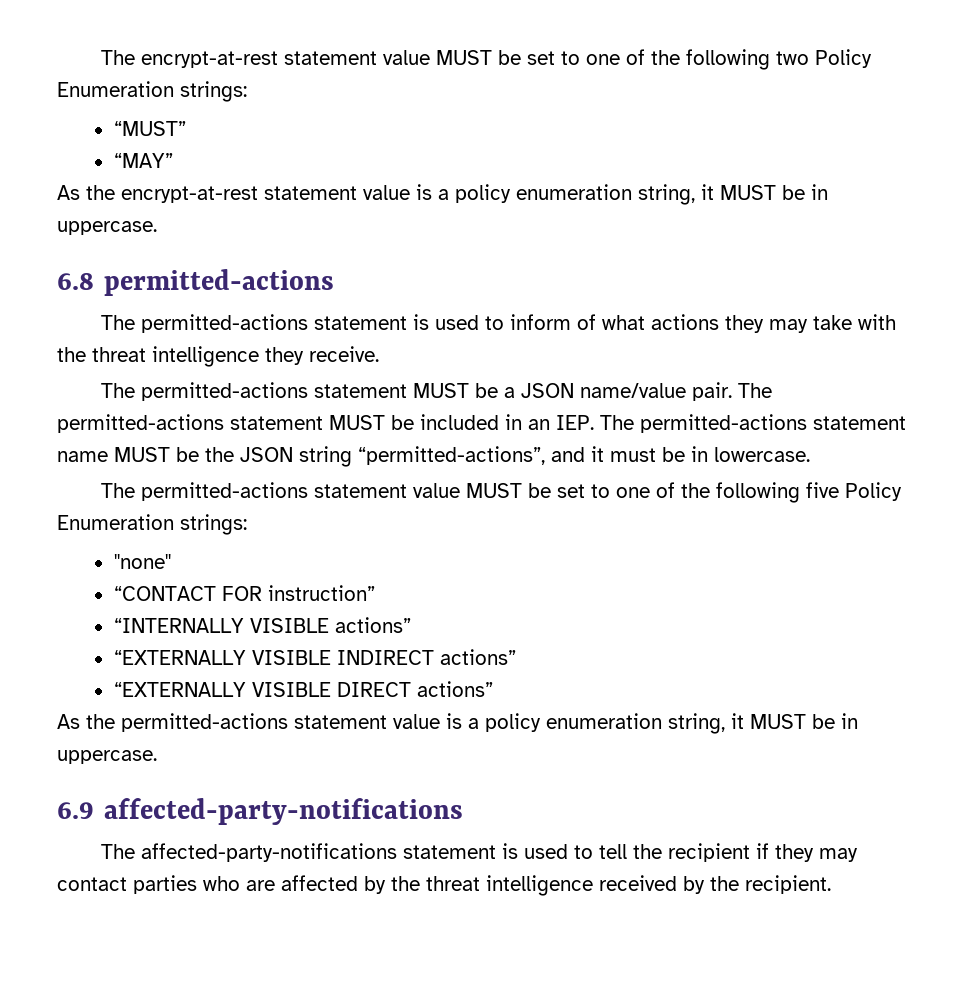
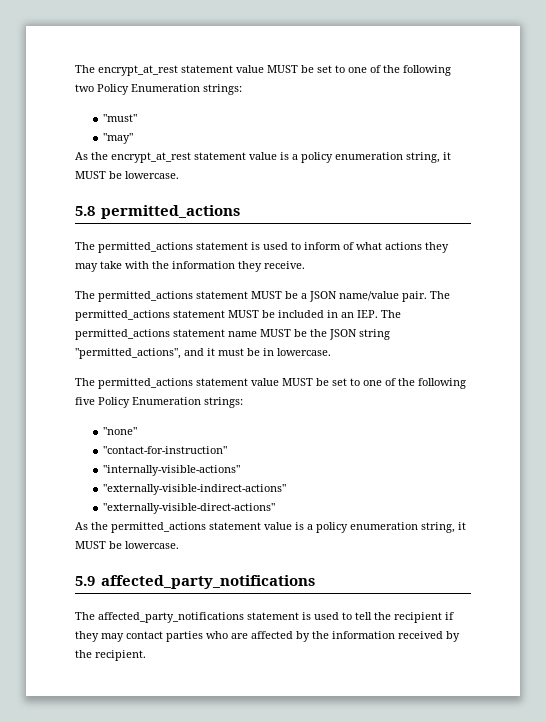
- The encrypt-at-rest statement value MUST be set to one of the following two Policy Enumeration strings:
+ The encrypt_at_rest statement value MUST be set to one of the following two Policy Enumeration strings:
- “MUST”
- “MAY”
- As the encrypt-at-rest statement value is a policy enumeration string, it MUST be in uppercase.
- 6.8 permitted-actions
- The permitted-actions statement is used to inform of what actions they may take with the threat intelligence they receive.
+ "must"
+ "may"
+ As the encrypt_at_rest statement value is a policy enumeration string, it MUST be lowercase.
+ 5.8 permitted_actions
+ The permitted_actions statement is used to inform of what actions they may take with the information they receive.
- The permitted-actions statement MUST be a JSON name/value pair.
+ The permitted_actions statement MUST be a JSON name/value pair.
- The permitted-actions statement MUST be included in an IEP. The permitted-actions statement name MUST be the JSON string “permitted-actions”, and it must be in lowercase.
+ The permitted_actions statement MUST be included in an IEP. The permitted_actions statement name MUST be the JSON string "permitted_actions", and it must be in lowercase.
- The permitted-actions statement value MUST be set to one of the following five Policy Enumeration strings:
+ The permitted_actions statement value MUST be set to one of the following five Policy Enumeration strings:
- “CONTACT FOR instruction”
- “INTERNALLY VISIBLE actions”
- “EXTERNALLY VISIBLE INDIRECT actions”
- “EXTERNALLY VISIBLE DIRECT actions”
- As the permitted-actions statement value is a policy enumeration string, it MUST be in uppercase.
- 6.9 affected-party-notifications
- The affected-party-notifications statement is used to tell the recipient if they may contact parties who are affected by the threat intelligence received by the recipient.
+ "contact-for-instruction"
+ "internally-visible-actions"
+ "externally-visible-indirect-actions"
+ "externally-visible-direct-actions"
+ As the permitted_actions statement value is a policy enumeration string, it MUST be lowercase.
+ 5.9 affected_party_notifications
+ The affected_party_notifications statement is used to tell the recipient if they may contact parties who are affected by the information received by the recipient.

